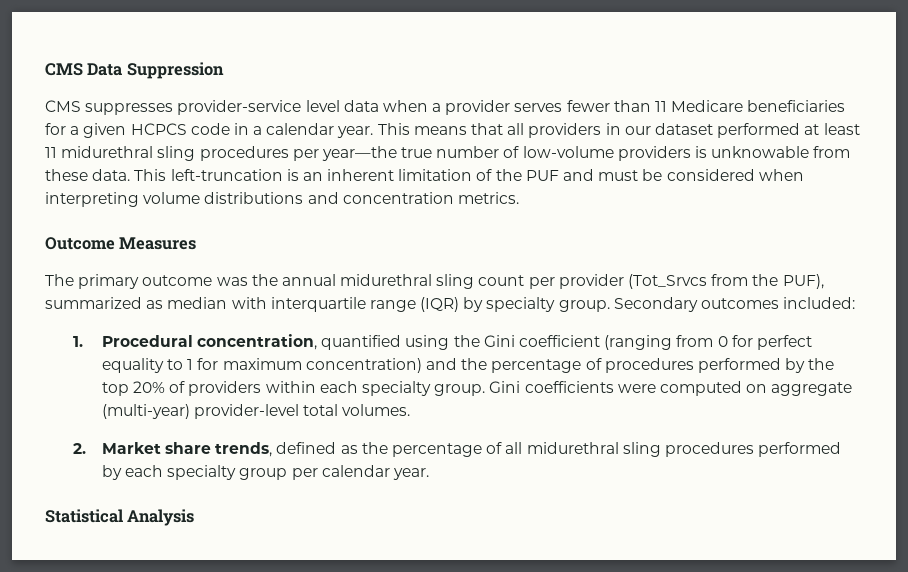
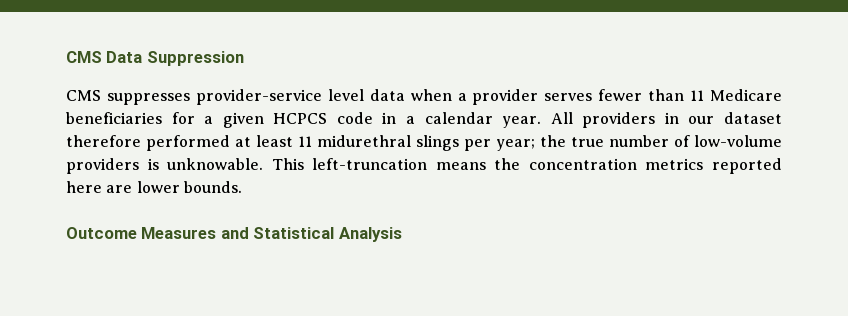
- This means that all providers in our dataset performed at least 11 midurethral sling procedures per year—the true number of low-volume providers is unknowable from these data. This left-truncation is an inherent limitation of the PUF and must be considered when interpreting volume distributions and concentration metrics.
- Outcome Measures
- The primary outcome was the annual midurethral sling count per provider (Tot_Srvcs from the PUF), summarized as median with interquartile range (IQR) by specialty group. Secondary outcomes included:
- 1. Procedural concentration, quantified using the Gini coefficient (ranging from 0 for perfect equality to 1 for maximum concentration) and the percentage of procedures performed by the top 20% of providers within each specialty group. Gini coefficients were computed on aggregate (multi-year) provider-level total volumes.
- 2. Market share trends, defined as the percentage of all midurethral sling procedures performed by each specialty group per calendar year.
- Statistical Analysis
+ All providers in our dataset therefore performed at least 11 midurethral slings per year; the true number of low-volume providers is unknowable. This left-truncation means the concentration metrics reported here are lower bounds.
+ Outcome Measures and Statistical Analysis

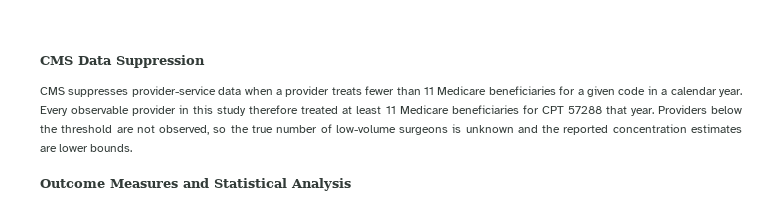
- CMS suppresses provider-service level data when a provider serves fewer than 11 Medicare beneficiaries for a given HCPCS code in a calendar year.
+ CMS suppresses provider-service data when a provider treats fewer than 11 Medicare beneficiaries for a given code in a calendar year.
- All providers in our dataset therefore performed at least 11 midurethral slings per year; the true number of low-volume providers is unknowable. This left-truncation means the concentration metrics reported here are lower bounds.
+ Every observable provider in this study therefore treated at least 11 Medicare beneficiaries for CPT 57288 that year. Providers below the threshold are not observed, so the true number of low-volume surgeons is unknown and the reported concentration estimates are lower bounds.

